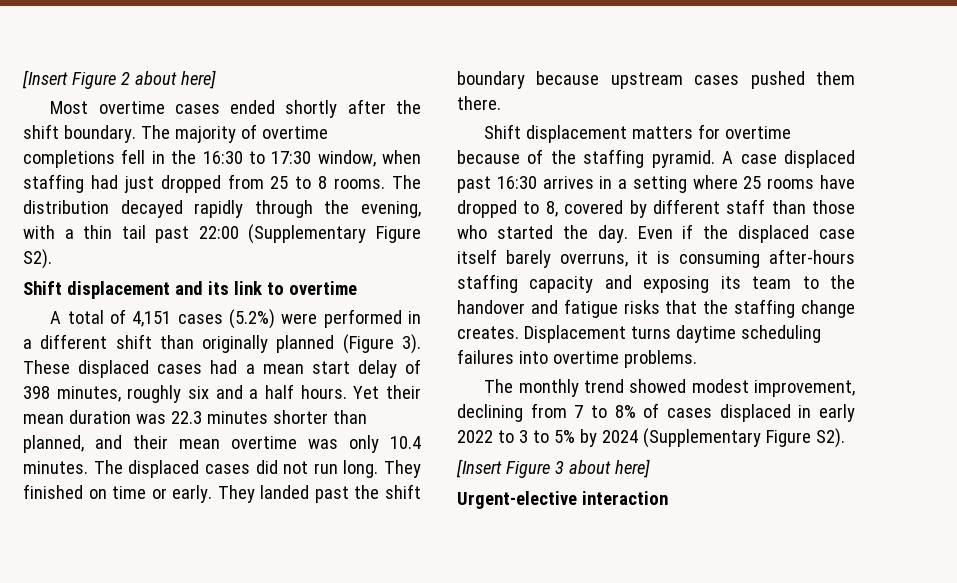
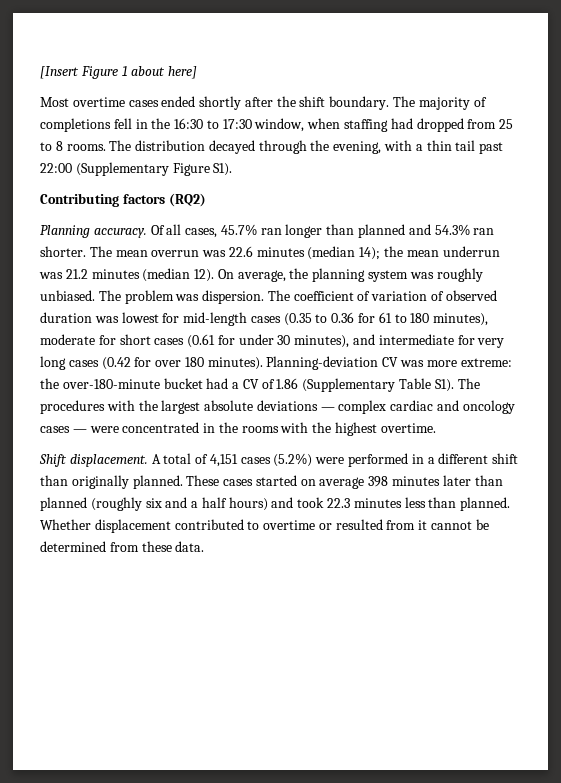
- [Insert Figure 2 about here]
+ [Insert Figure 1 about here]
- The majority of overtime completions fell in the 16:30 to 17:30 window, when staffing had just dropped from 25 to 8 rooms.
+ The majority of completions fell in the 16:30 to 17:30 window, when staffing had dropped from 25 to 8 rooms.
- The distribution decayed rapidly through the evening, with a thin tail past 22:00 (Supplementary Figure S2).
- Shift displacement and its link to overtime
- A total of 4,151 cases (5.2%) were performed in a different shift than originally planned (Figure 3). These displaced cases had a mean start delay of 398 minutes, roughly six and a half hours. Yet their mean duration was 22.3 minutes shorter than planned, and their mean overtime was only 10.4 minutes. The displaced cases did not run long. They finished on time or early. They landed past the shift boundary because upstream cases pushed them there.
- Shift displacement matters for overtime because of the staffing pyramid. A case displaced past 16:30 arrives in a setting where 25 rooms have dropped to 8, covered by different staff than those who started the day. Even if the displaced case itself barely overruns, it is consuming after-hours staffing capacity and exposing its team to the handover and fatigue risks that the staffing change creates. Displacement turns daytime scheduling failures into overtime problems.
- The monthly trend showed modest improvement, declining from 7 to 8% of cases displaced in early 2022 to 3 to 5% by 2024 (Supplementary Figure S2).
- [Insert Figure 3 about here]
- Urgent-elective interaction
+ The distribution decayed through the evening, with a thin tail past 22:00 (Supplementary Figure S1).
+ Contributing factors (RQ2)
+ Planning accuracy. Of all cases, 45.7% ran longer than planned and 54.3% ran shorter. The mean overrun was 22.6 minutes (median 14); the mean underrun was 21.2 minutes (median 12). On average, the planning system was roughly unbiased. The problem was dispersion. The coefficient of variation of observed duration was lowest for mid-length cases (0.35 to 0.36 for 61 to 180 minutes), moderate for short cases (0.61 for under 30 minutes), and intermediate for very long cases (0.42 for over 180 minutes). Planning-deviation CV was more extreme: the over-180-minute bucket had a CV of 1.86 (Supplementary Table S1). The procedures with the largest absolute deviations — complex cardiac and oncology cases — were concentrated in the rooms with the highest overtime.
+ Shift displacement. A total of 4,151 cases (5.2%) were performed in a different shift than originally planned. These cases started on average 398 minutes later than planned (roughly six and a half hours) and took 22.3 minutes less than planned. Whether displacement contributed to overtime or resulted from it cannot be determined from these data.

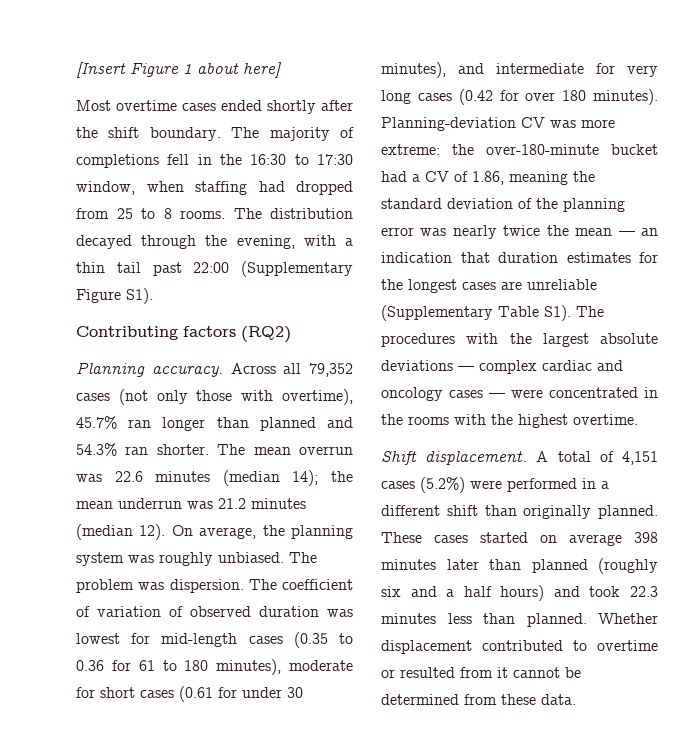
- Of all cases, 45.7% ran longer than planned and 54.3% ran shorter.
+ Across all 79,352 cases (not only those with overtime), 45.7% ran longer than planned and 54.3% ran shorter.
- Planning-deviation CV was more extreme: the over-180-minute bucket had a CV of 1.86 (Supplementary Table S1). The procedures with the largest absolute deviations — complex cardiac and oncology cases — were concentrated in the rooms with the highest overtime.
+ Planning-deviation CV was more extreme: the over-180-minute bucket had a CV of 1.86, meaning the standard deviation of the planning error was nearly twice the mean — an indication that duration estimates for the longest cases are unreliable (Supplementary Table S1). The procedures with the largest absolute deviations — complex cardiac and oncology cases — were concentrated in the rooms with the highest overtime.

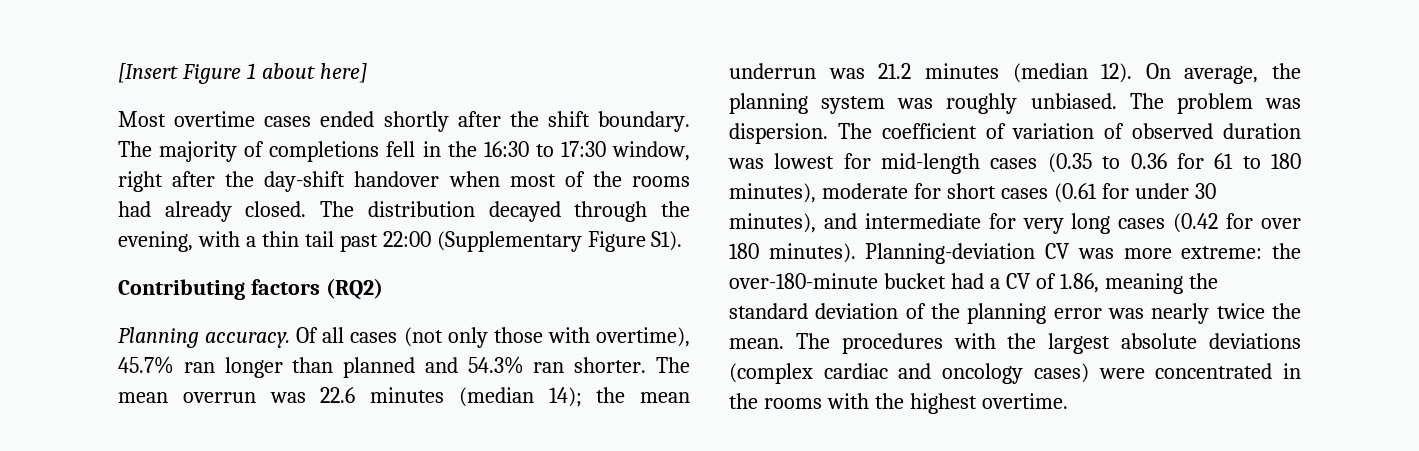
- The majority of completions fell in the 16:30 to 17:30 window, when staffing had dropped from 25 to 8 rooms.
+ The majority of completions fell in the 16:30 to 17:30 window, right after the day-shift handover when most of the rooms had already closed.
- Across all 79,352 cases (not only those with overtime), 45.7% ran longer than planned and 54.3% ran shorter.
+ Of all cases (not only those with overtime), 45.7% ran longer than planned and 54.3% ran shorter.
- Planning-deviation CV was more extreme: the over-180-minute bucket had a CV of 1.86, meaning the standard deviation of the planning error was nearly twice the mean — an indication that duration estimates for the longest cases are unreliable (Supplementary Table S1). The procedures with the largest absolute deviations — complex cardiac and oncology cases — were concentrated in the rooms with the highest overtime.
+ Planning-deviation CV was more extreme: the over-180-minute bucket had a CV of 1.86, meaning the standard deviation of the planning error was nearly twice the mean. The procedures with the largest absolute deviations (complex cardiac and oncology cases) were concentrated in the rooms with the highest overtime.
- Shift displacement. A total of 4,151 cases (5.2%) were performed in a different shift than originally planned. These cases started on average 398 minutes later than planned (roughly six and a half hours) and took 22.3 minutes less than planned. Whether displacement contributed to overtime or resulted from it cannot be determined from these data.

